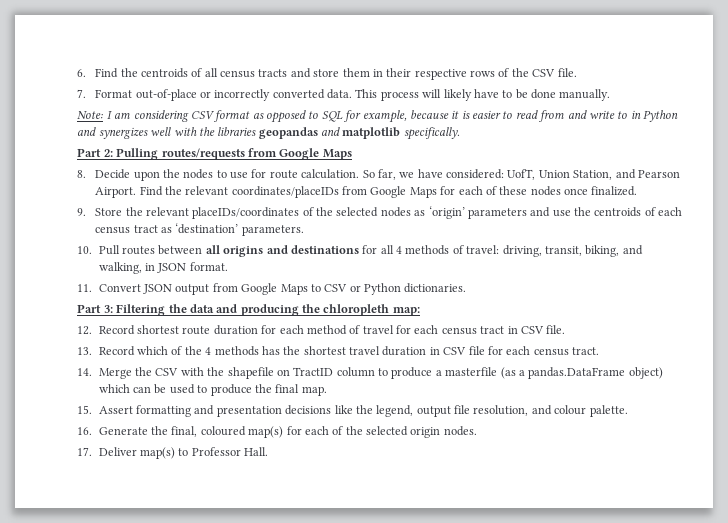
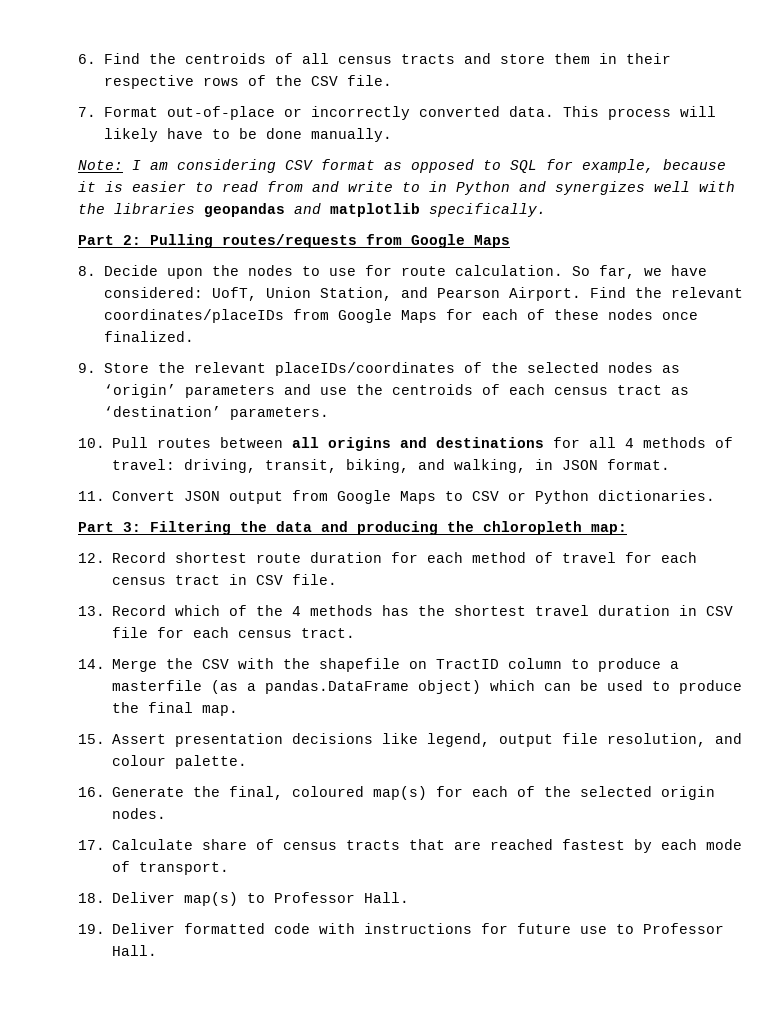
- 15. Assert formatting and presentation decisions like the legend, output file resolution, and colour palette.
+ 15. Assert presentation decisions like legend, output file resolution, and colour palette.
- 17. Deliver map(s) to Professor Hall.
+ 17. Calculate share of census tracts that are reached fastest by each mode of transport.
+ 18. Deliver map(s) to Professor Hall.
+ 19. Deliver formatted code with instructions for future use to Professor Hall.

